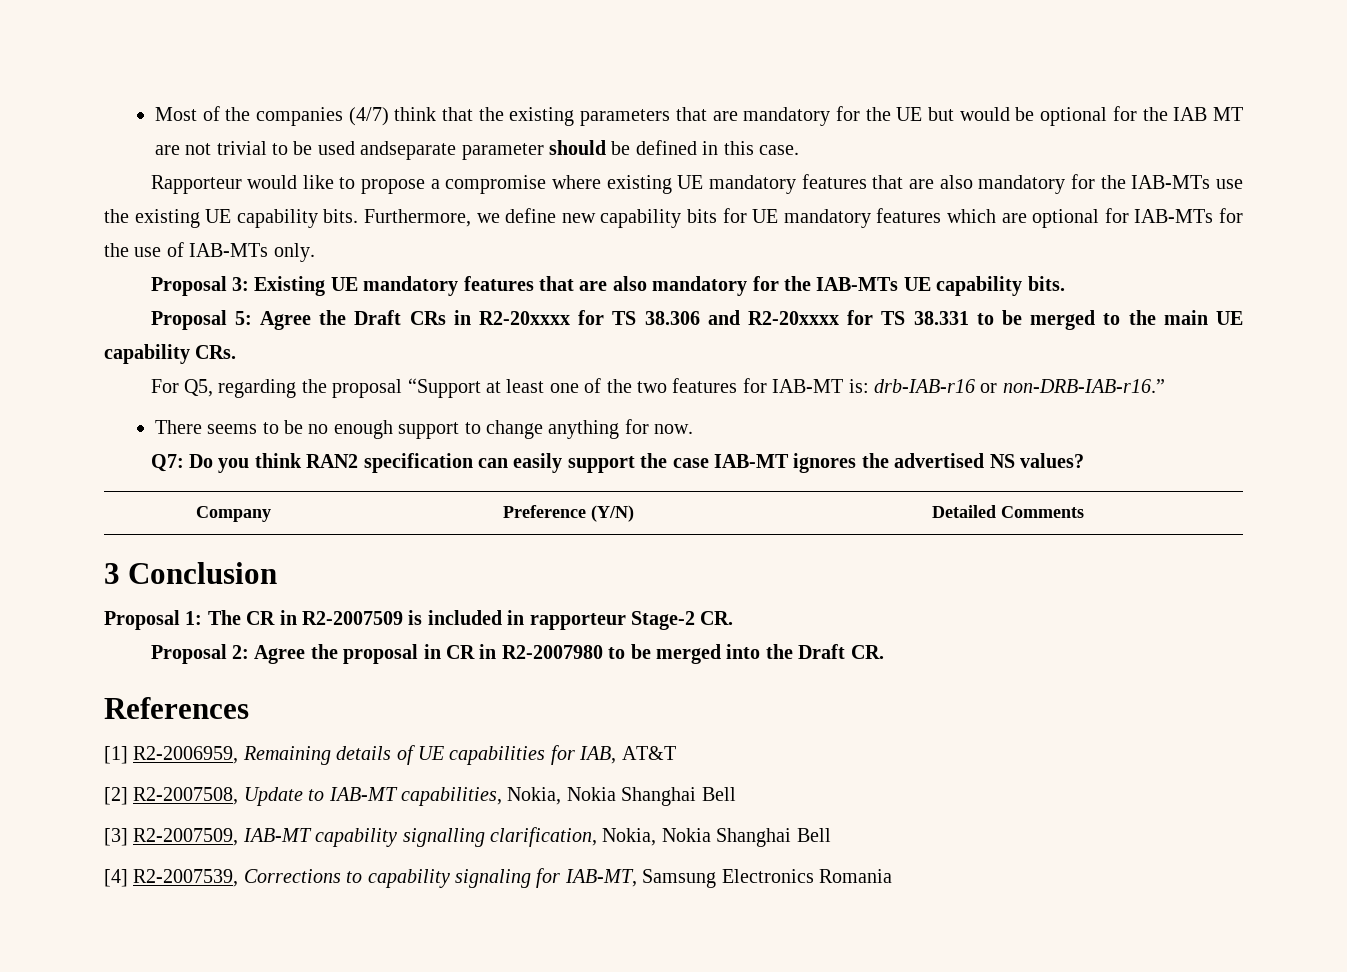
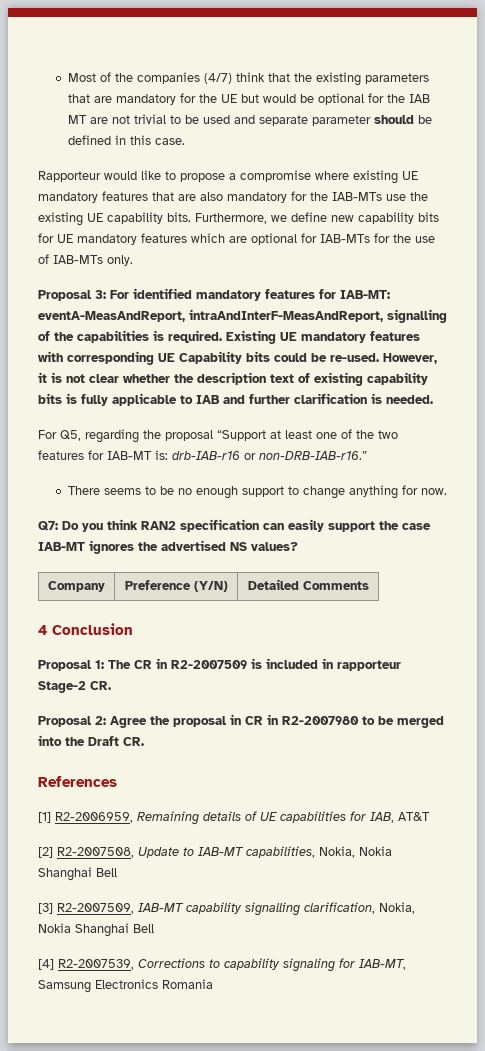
- Most of the companies (4/7) think that the existing parameters that are mandatory for the UE but would be optional for the IAB MT are not trivial to be used andseparate parameter should be defined in this case.
+ Most of the companies (4/7) think that the existing parameters that are mandatory for the UE but would be optional for the IAB MT are not trivial to be used and separate parameter should be defined in this case.
- Proposal 3: Existing UE mandatory features that are also mandatory for the IAB-MTs UE capability bits.
- Proposal 5: Agree the Draft CRs in R2-20xxxx for TS 38.306 and R2-20xxxx for TS 38.331 to be merged to the main UE capability CRs.
+ Proposal 3: For identified mandatory features for IAB-MT: eventA-MeasAndReport, intraAndInterF-MeasAndReport, signalling of the capabilities is required. Existing UE mandatory features with corresponding UE Capability bits could be re-used. However, it is not clear whether the description text of existing capability bits is fully applicable to IAB and further clarification is needed.
- 3 Conclusion
+ 4 Conclusion

